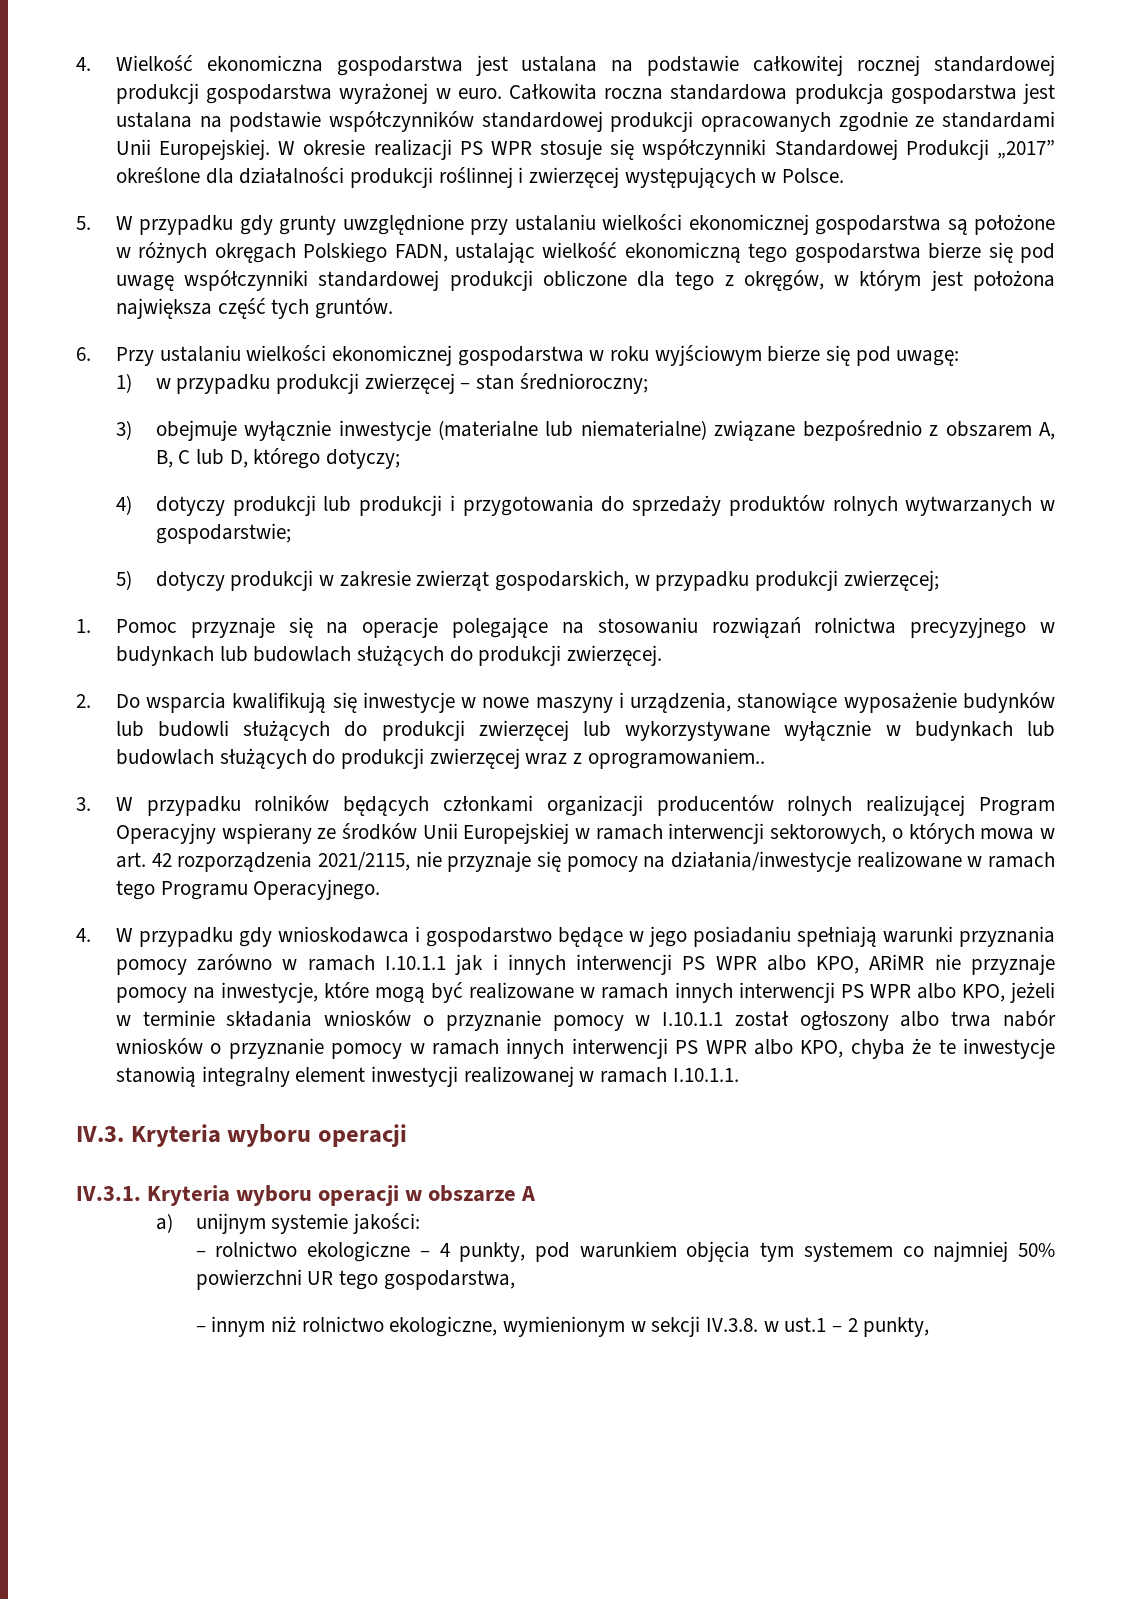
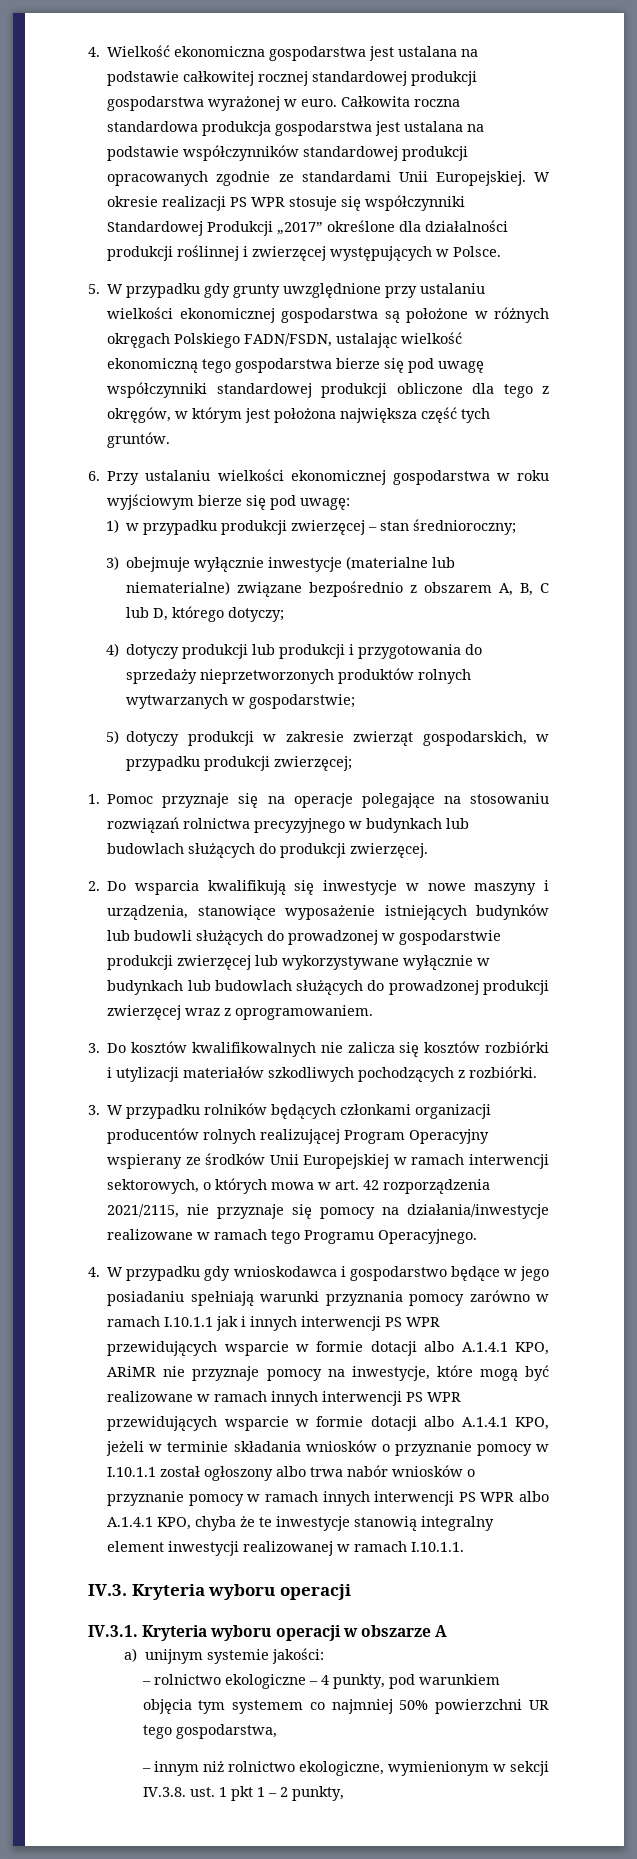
- 5. W przypadku gdy grunty uwzględnione przy ustalaniu wielkości ekonomicznej gospodarstwa są położone w różnych okręgach Polskiego FADN, ustalając wielkość ekonomiczną tego gospodarstwa bierze się pod uwagę współczynniki standardowej produkcji obliczone dla tego z okręgów, w którym jest położona największa część tych gruntów.
+ 5. W przypadku gdy grunty uwzględnione przy ustalaniu wielkości ekonomicznej gospodarstwa są położone w różnych okręgach Polskiego FADN/FSDN, ustalając wielkość ekonomiczną tego gospodarstwa bierze się pod uwagę współczynniki standardowej produkcji obliczone dla tego z okręgów, w którym jest położona największa część tych gruntów.
- 4) dotyczy produkcji lub produkcji i przygotowania do sprzedaży produktów rolnych wytwarzanych w gospodarstwie;
+ 4) dotyczy produkcji lub produkcji i przygotowania do sprzedaży nieprzetworzonych produktów rolnych wytwarzanych w gospodarstwie;
- 2. Do wsparcia kwalifikują się inwestycje w nowe maszyny i urządzenia, stanowiące wyposażenie budynków lub budowli służących do produkcji zwierzęcej lub wykorzystywane wyłącznie w budynkach lub budowlach służących do produkcji zwierzęcej wraz z oprogramowaniem..
+ 2. Do wsparcia kwalifikują się inwestycje w nowe maszyny i urządzenia, stanowiące wyposażenie istniejących budynków lub budowli służących do prowadzonej w gospodarstwie produkcji zwierzęcej lub wykorzystywane wyłącznie w budynkach lub budowlach służących do prowadzonej produkcji zwierzęcej wraz z oprogramowaniem.
+ 3. Do kosztów kwalifikowalnych nie zalicza się kosztów rozbiórki i utylizacji materiałów szkodliwych pochodzących z rozbiórki.
- 4. W przypadku gdy wnioskodawca i gospodarstwo będące w jego posiadaniu spełniają warunki przyznania pomocy zarówno w ramach I.10.1.1 jak i innych interwencji PS WPR albo KPO, ARiMR nie przyznaje pomocy na inwestycje, które mogą być realizowane w ramach innych interwencji PS WPR albo KPO, jeżeli w terminie składania wniosków o przyznanie pomocy w I.10.1.1 został ogłoszony albo trwa nabór wniosków o przyznanie pomocy w ramach innych interwencji PS WPR albo KPO, chyba że te inwestycje stanowią integralny element inwestycji realizowanej w ramach I.10.1.1.
+ 4. W przypadku gdy wnioskodawca i gospodarstwo będące w jego posiadaniu spełniają warunki przyznania pomocy zarówno w ramach I.10.1.1 jak i innych interwencji PS WPR przewidujących wsparcie w formie dotacji albo A.1.4.1 KPO, ARiMR nie przyznaje pomocy na inwestycje, które mogą być realizowane w ramach innych interwencji PS WPR przewidujących wsparcie w formie dotacji albo A.1.4.1 KPO, jeżeli w terminie składania wniosków o przyznanie pomocy w I.10.1.1 został ogłoszony albo trwa nabór wniosków o przyznanie pomocy w ramach innych interwencji PS WPR albo A.1.4.1 KPO, chyba że te inwestycje stanowią integralny element inwestycji realizowanej w ramach I.10.1.1.
- – innym niż rolnictwo ekologiczne, wymienionym w sekcji IV.3.8. w ust.1 – 2 punkty,
+ – innym niż rolnictwo ekologiczne, wymienionym w sekcji IV.3.8. ust. 1 pkt 1 – 2 punkty,

